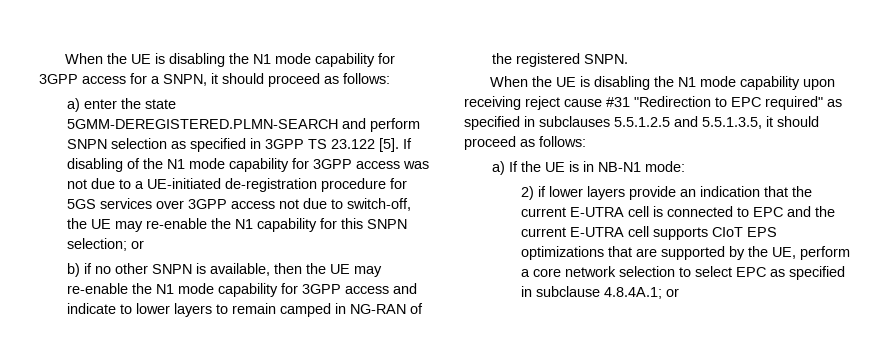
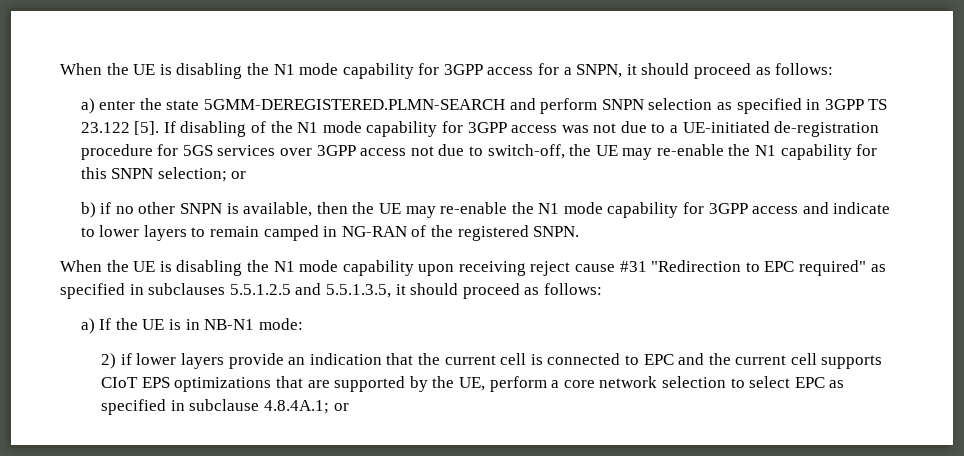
- 2) if lower layers provide an indication that the current E-UTRA cell is connected to EPC and the current E-UTRA cell supports CIoT EPS optimizations that are supported by the UE, perform a core network selection to select EPC as specified in subclause 4.8.4A.1; or
+ 2) if lower layers provide an indication that the current cell is connected to EPC and the current cell supports CIoT EPS optimizations that are supported by the UE, perform a core network selection to select EPC as specified in subclause 4.8.4A.1; or

